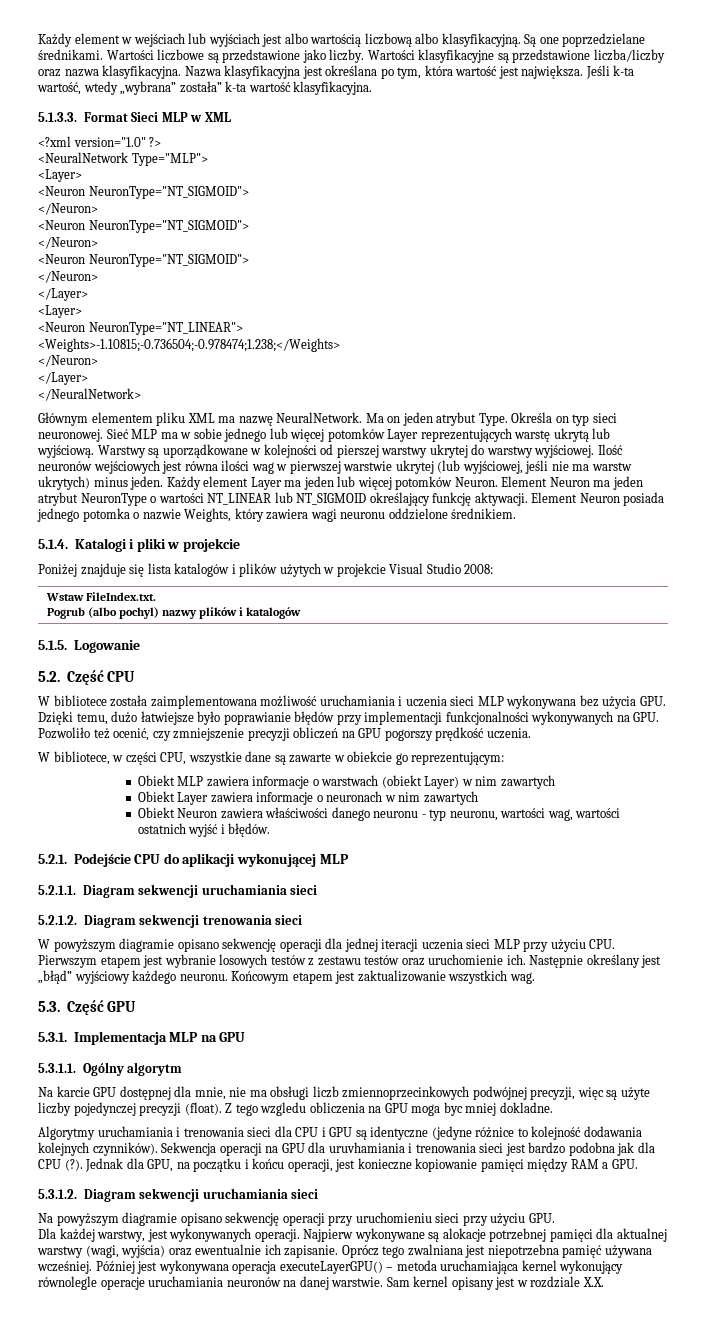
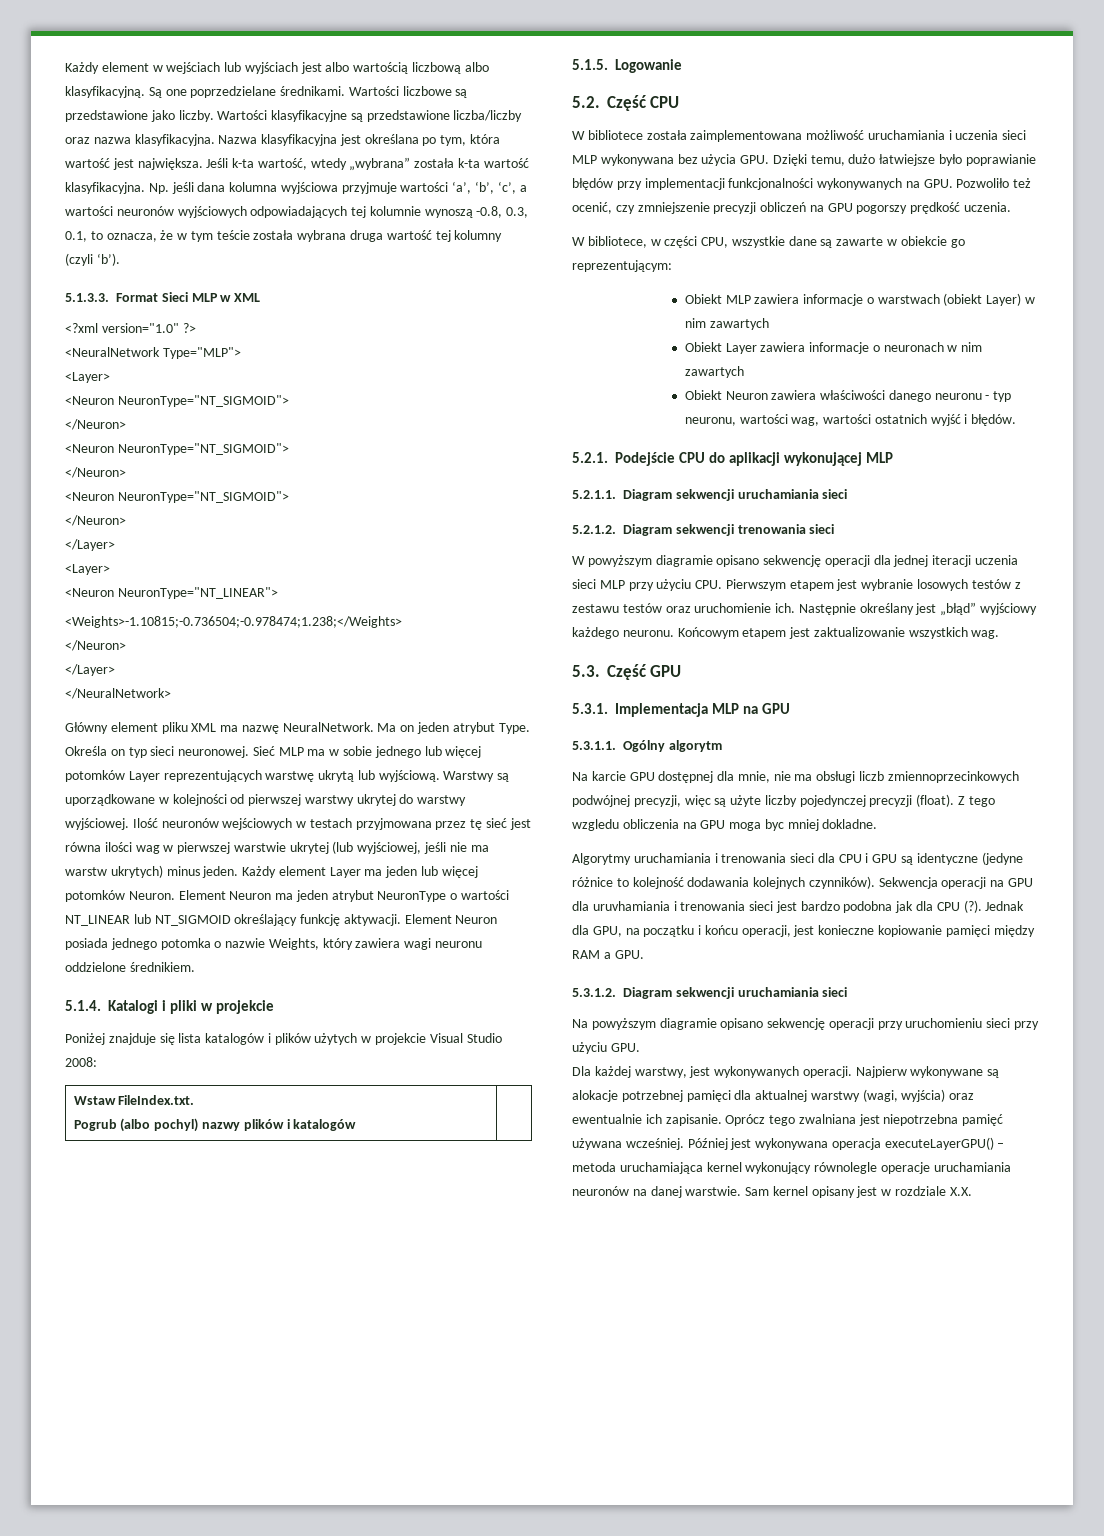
- Jeśli k-ta wartość, wtedy „wybrana” została” k-ta wartość klasyfikacyjna.
+ Jeśli k-ta wartość, wtedy „wybrana” została k-ta wartość klasyfikacyjna. Np. jeśli dana kolumna wyjściowa przyjmuje wartości ‘a’, ‘b’, ‘c’, a wartości neuronów wyjściowych odpowiadających tej kolumnie wynoszą -0.8, 0.3, 0.1, to oznacza, że w tym teście została wybrana druga wartość tej kolumny (czyli ‘b’).
- Głównym elementem pliku XML ma nazwę NeuralNetwork.
+ Główny element pliku XML ma nazwę NeuralNetwork.
- Sieć MLP ma w sobie jednego lub więcej potomków Layer reprezentujących warstę ukrytą lub wyjściową.
+ Sieć MLP ma w sobie jednego lub więcej potomków Layer reprezentujących warstwę ukrytą lub wyjściową.
- Warstwy są uporządkowane w kolejności od pierszej warstwy ukrytej do warstwy wyjściowej.
+ Warstwy są uporządkowane w kolejności od pierwszej warstwy ukrytej do warstwy wyjściowej.
- Ilość neuronów wejściowych jest równa ilości wag w pierwszej warstwie ukrytej (lub wyjściowej, jeśli nie ma warstw ukrytych) minus jeden.
+ Ilość neuronów wejściowych w testach przyjmowana przez tę sieć jest równa ilości wag w pierwszej warstwie ukrytej (lub wyjściowej, jeśli nie ma warstw ukrytych) minus jeden.

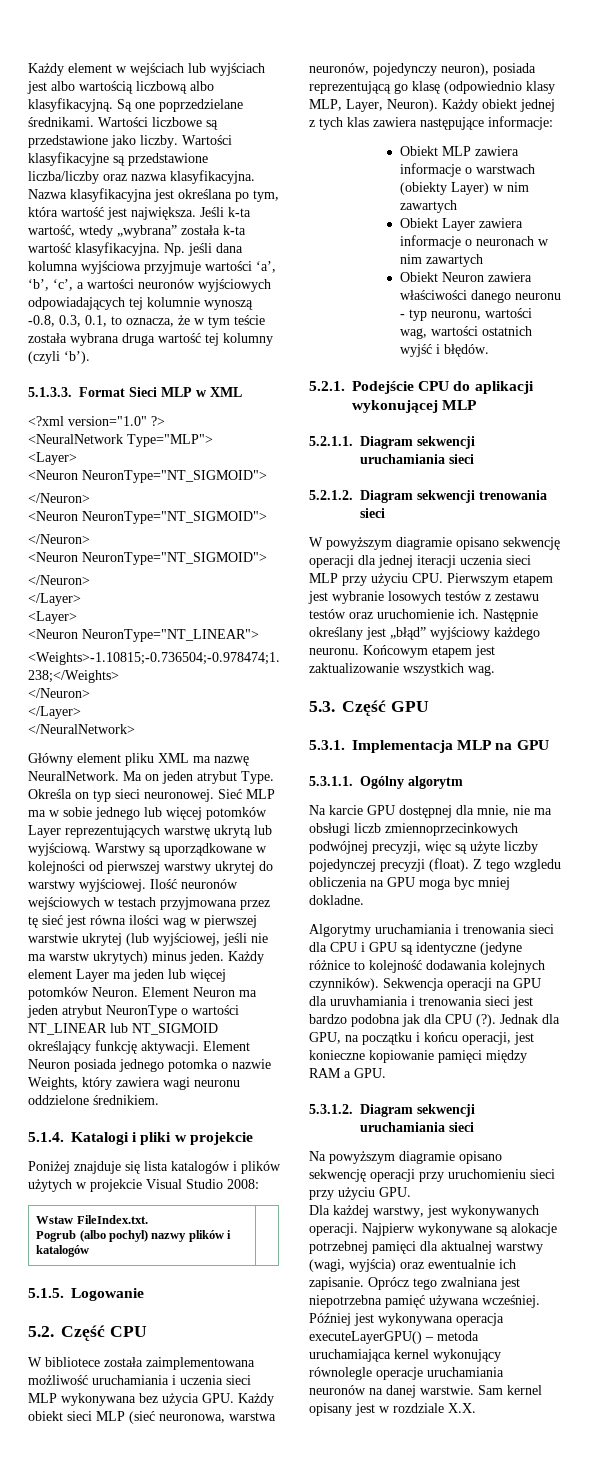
- W bibliotece została zaimplementowana możliwość uruchamiania i uczenia sieci MLP wykonywana bez użycia GPU. Dzięki temu, dużo łatwiejsze było poprawianie błędów przy implementacji funkcjonalności wykonywanych na GPU. Pozwoliło też ocenić, czy zmniejszenie precyzji obliczeń na GPU pogorszy prędkość uczenia.
- W bibliotece, w części CPU, wszystkie dane są zawarte w obiekcie go reprezentującym:
+ W bibliotece została zaimplementowana możliwość uruchamiania i uczenia sieci MLP wykonywana bez użycia GPU. Każdy obiekt sieci MLP (sieć neuronowa, warstwa neuronów, pojedynczy neuron), posiada reprezentującą go klasę (odpowiednio klasy MLP, Layer, Neuron). Każdy obiekt jednej z tych klas zawiera następujące informacje:
- Obiekt MLP zawiera informacje o warstwach (obiekt Layer) w nim zawartych
+ Obiekt MLP zawiera informacje o warstwach (obiekty Layer) w nim zawartych

